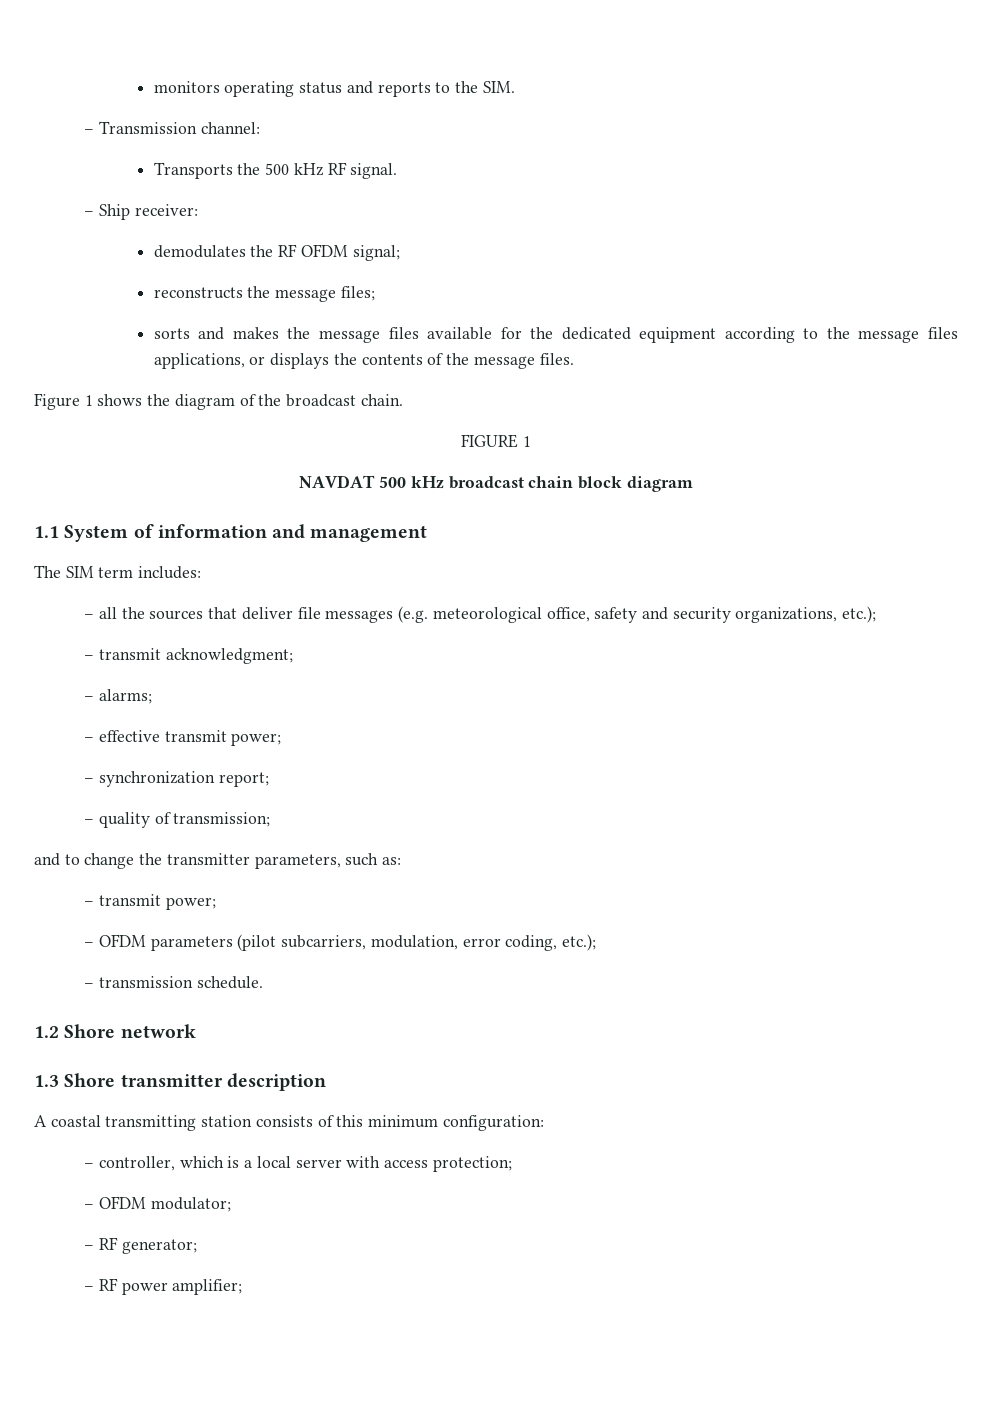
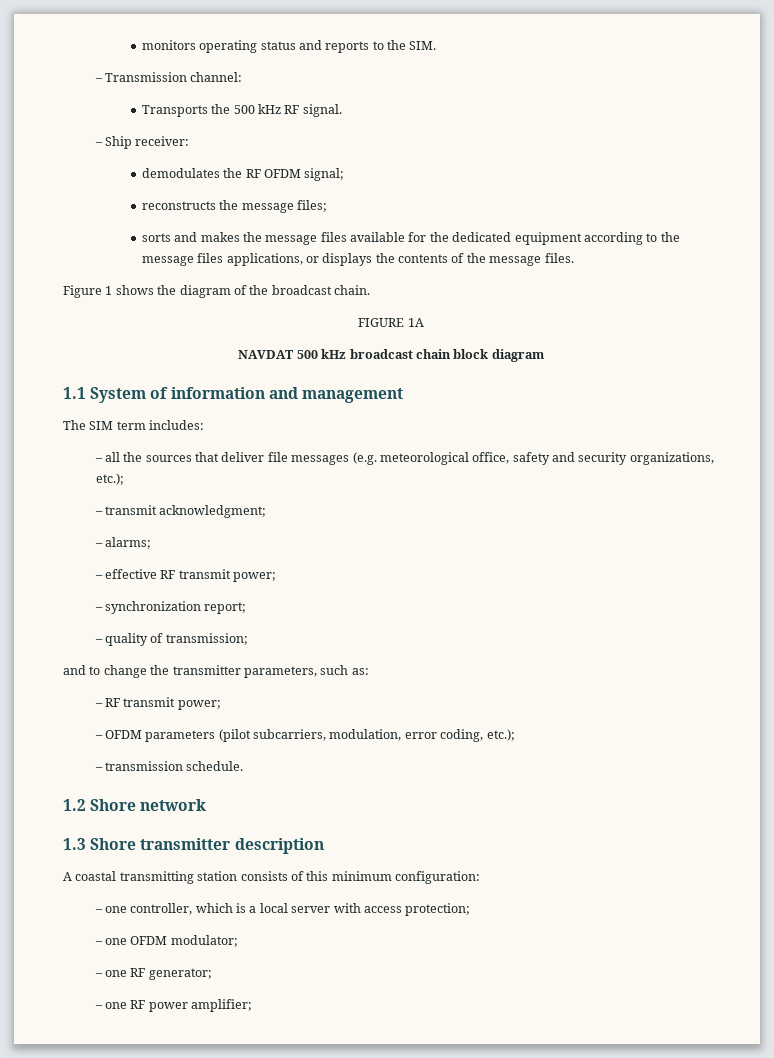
- FIGURE 1
+ FIGURE 1A
- – effective transmit power;
+ – effective RF transmit power;
- – transmit power;
+ – RF transmit power;
- – controller, which is a local server with access protection;
+ – one controller, which is a local server with access protection;
- – OFDM modulator;
+ – one OFDM modulator;
- – RF generator;
+ – one RF generator;
- – RF power amplifier;
+ – one RF power amplifier;

